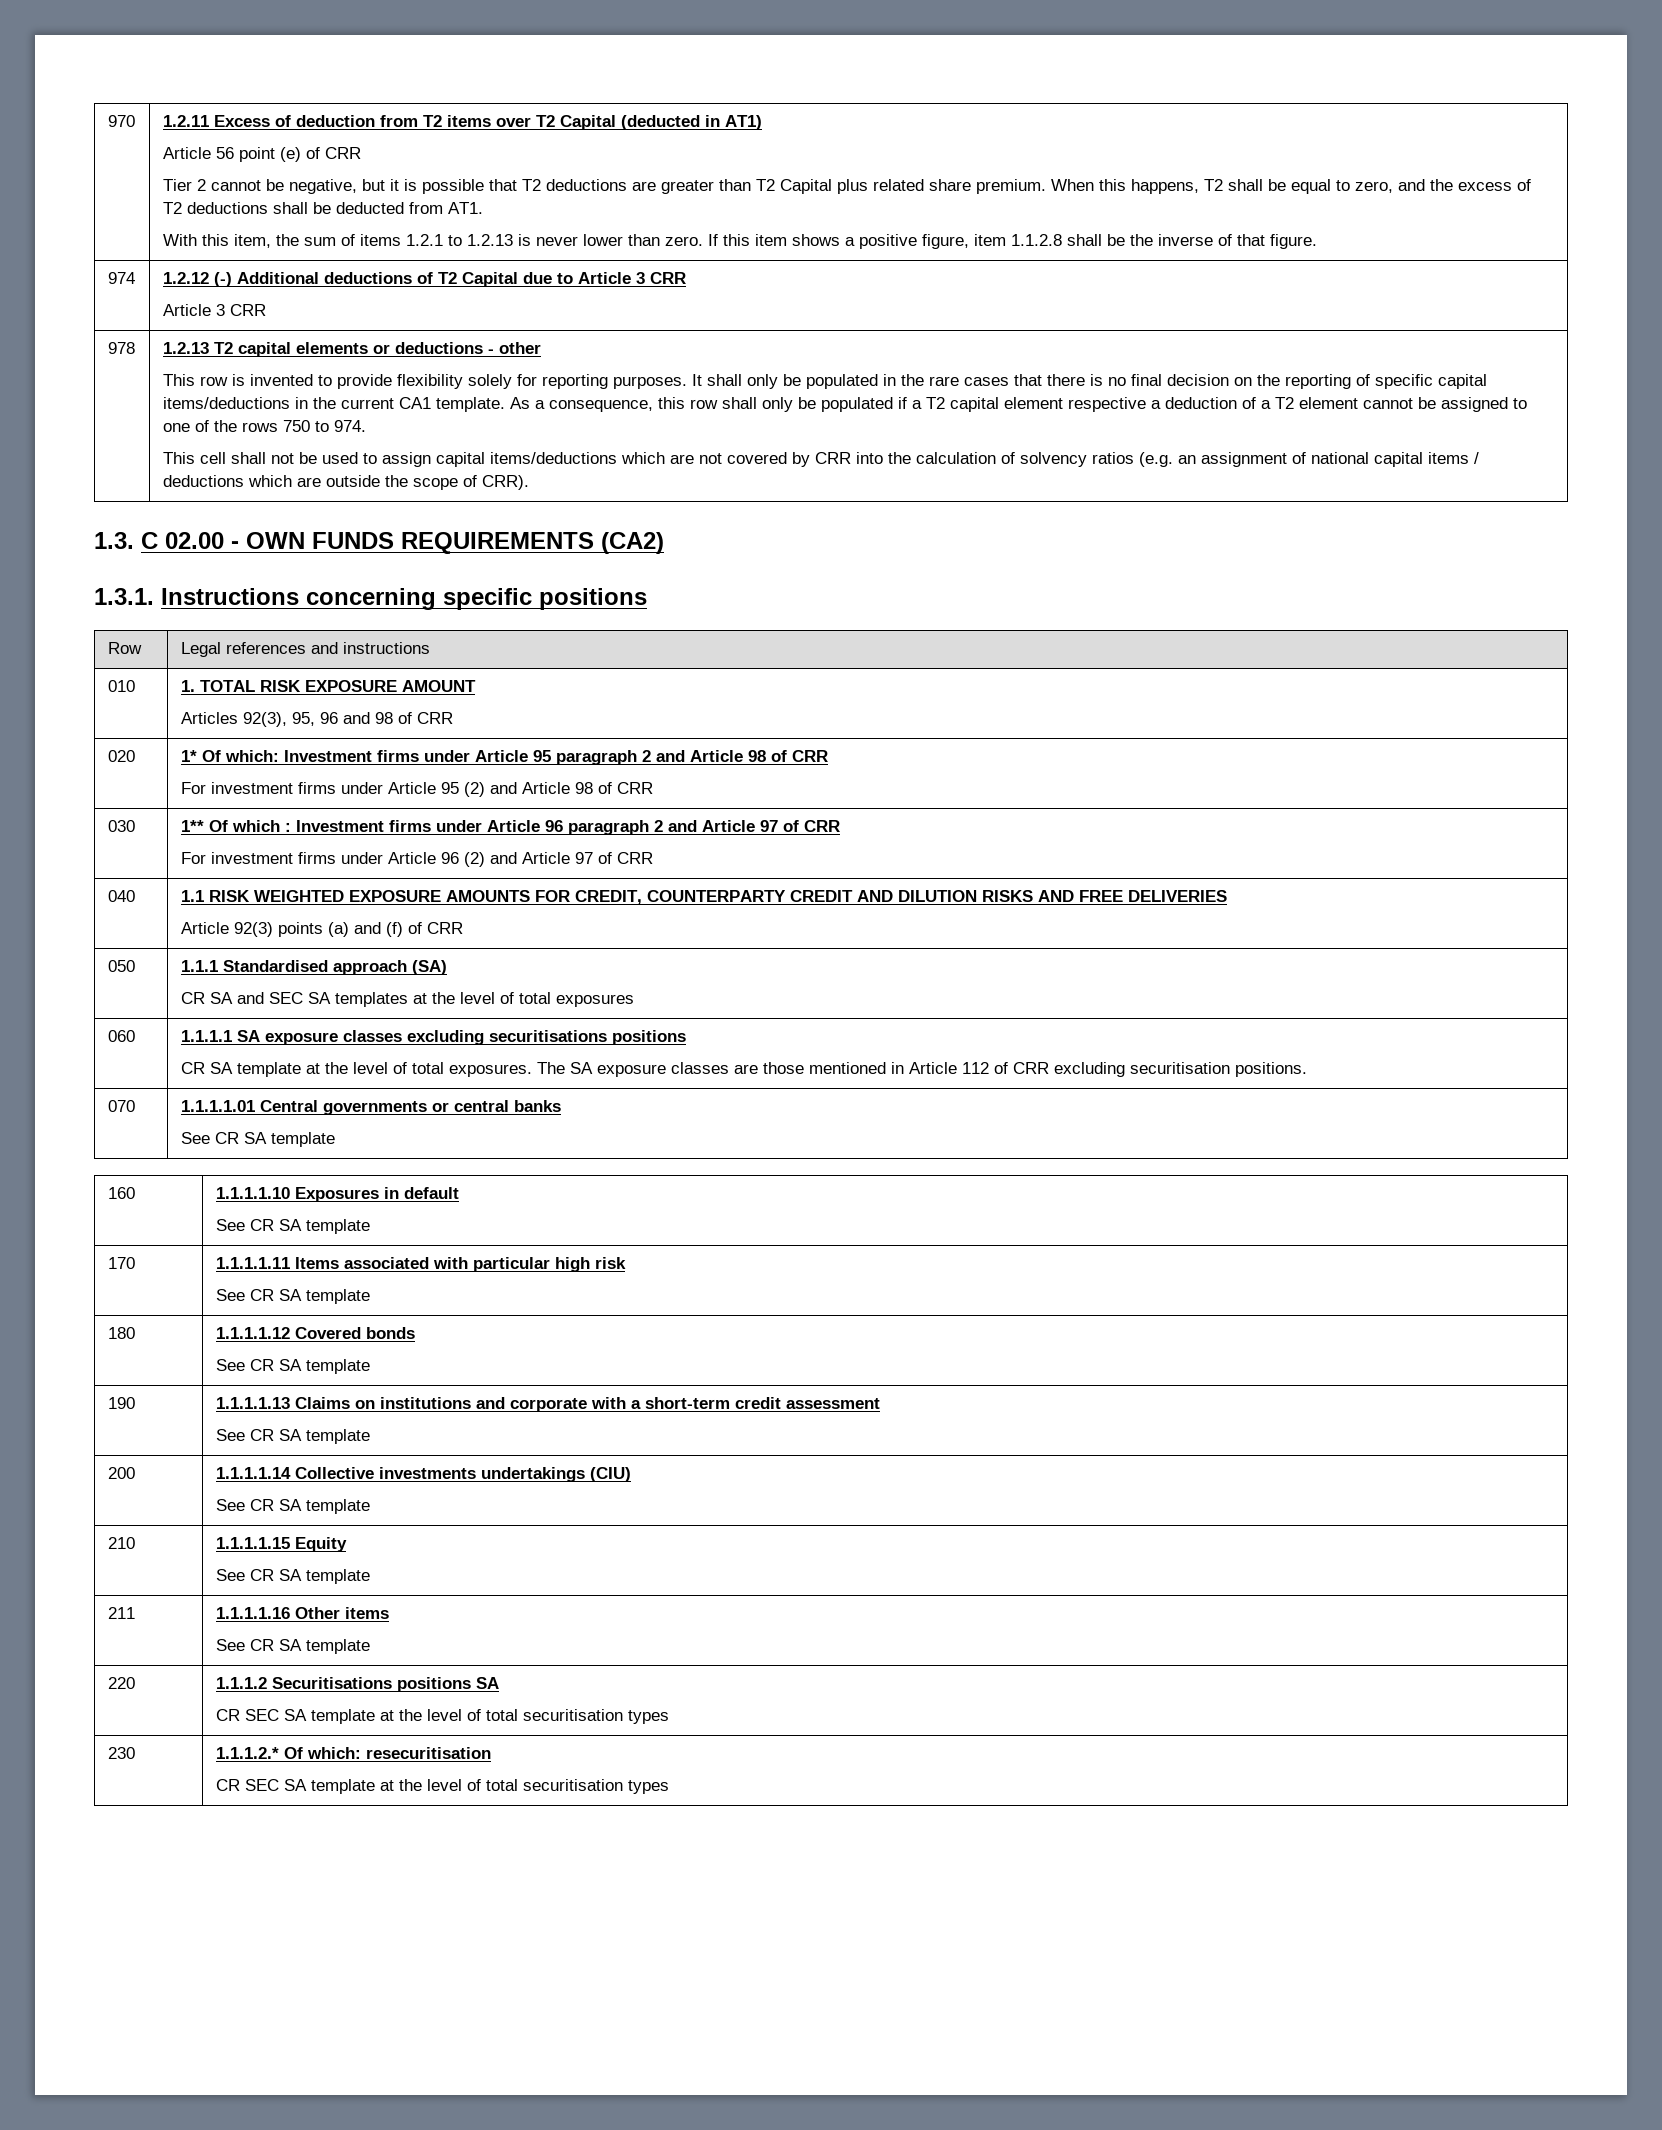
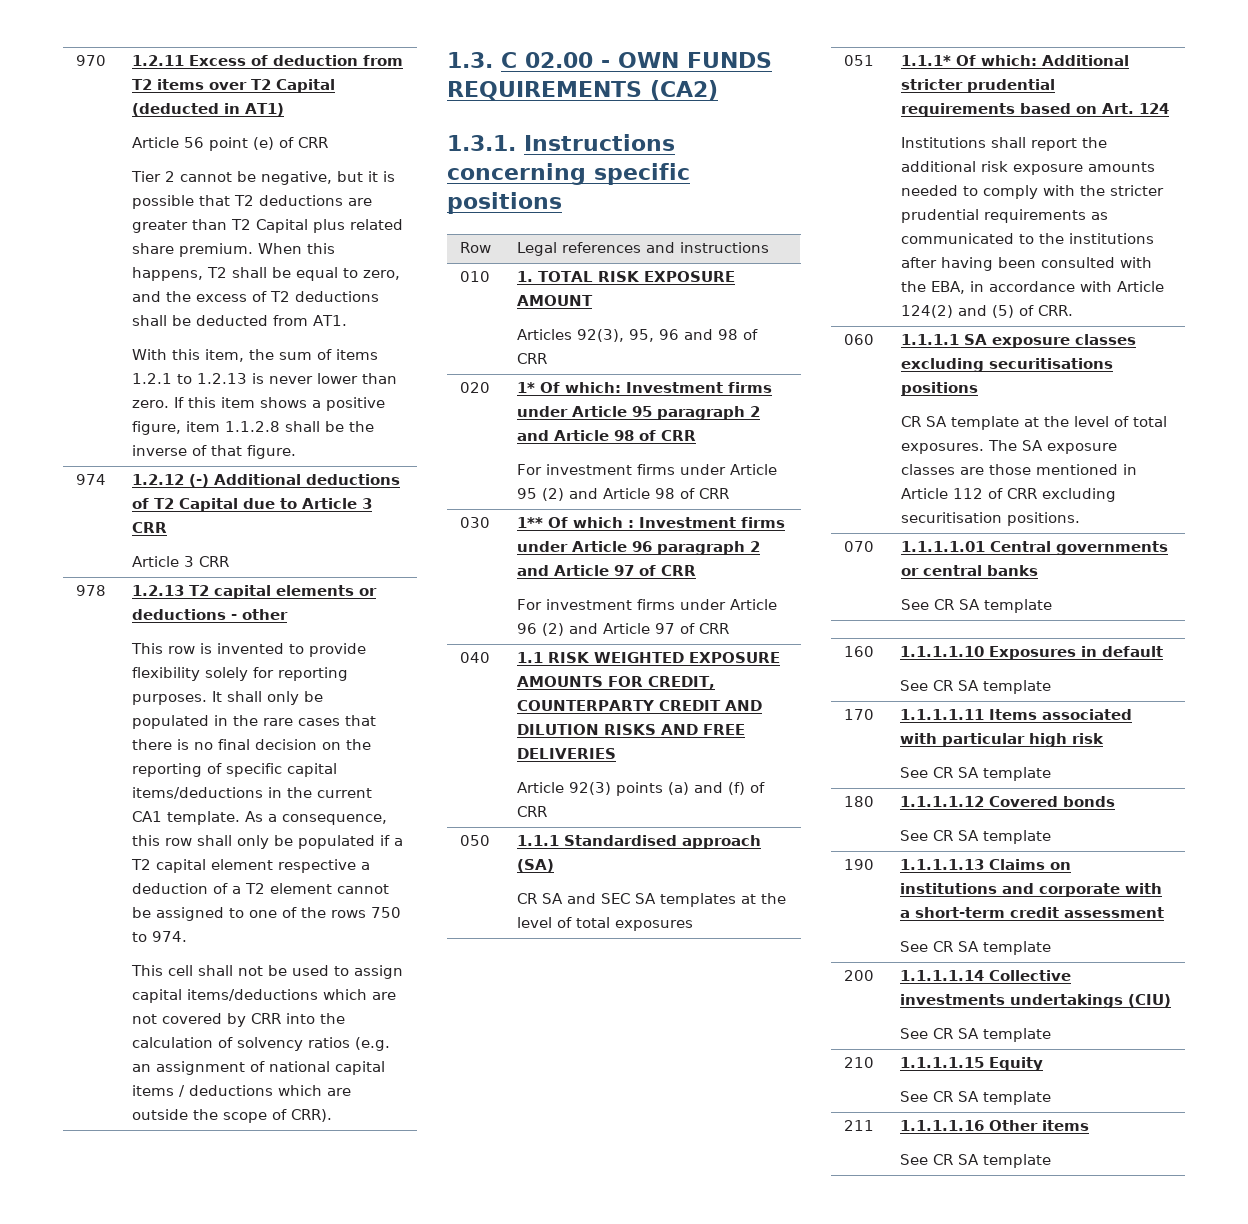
+ 051 | 1.1.1* Of which: Additional stricter prudential requirements based on Art. 124
+ Institutions shall report the additional risk exposure amounts needed to comply with the stricter prudential requirements as communicated to the institutions after having been consulted with the EBA, in accordance with Article 124(2) and (5) of CRR.
- 220 | 1.1.1.2 Securitisations positions SA
- CR SEC SA template at the level of total securitisation types
- 230 | 1.1.1.2.* Of which: resecuritisation
- CR SEC SA template at the level of total securitisation types

